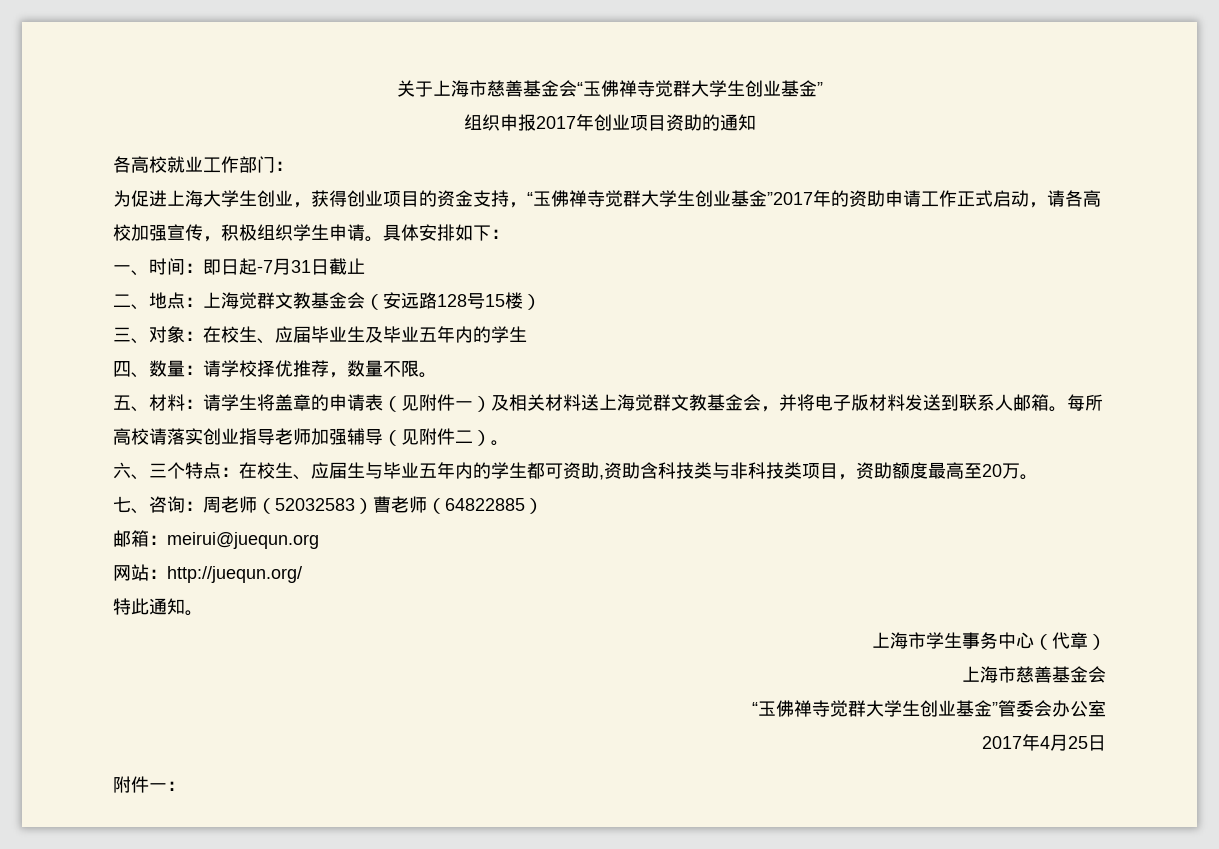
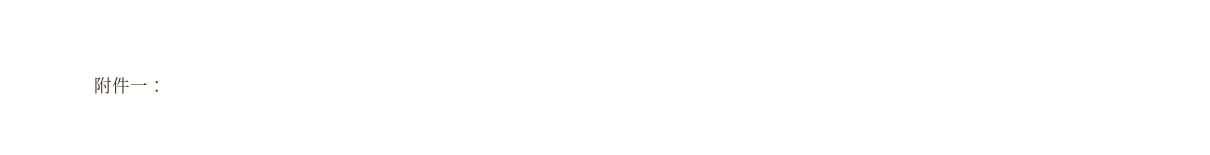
- 关于上海市慈善基金会“玉佛禅寺觉群大学生创业基金”
- 组织申报2017年创业项目资助的通知
- 各高校就业工作部门：
- 为促进上海大学生创业，获得创业项目的资金支持，“玉佛禅寺觉群大学生创业基金”2017年的资助申请工作正式启动，请各高校加强宣传，积极组织学生申请。具体安排如下：
- 一、时间：即日起-7月31日截止
- 二、地点：上海觉群文教基金会（安远路128号15楼）
- 三、对象：在校生、应届毕业生及毕业五年内的学生
- 四、数量：请学校择优推荐，数量不限。
- 五、材料：请学生将盖章的申请表（见附件一）及相关材料送上海觉群文教基金会，并将电子版材料发送到联系人邮箱。每所高校请落实创业指导老师加强辅导（见附件二）。
- 六、三个特点：在校生、应届生与毕业五年内的学生都可资助,资助含科技类与非科技类项目，资助额度最高至20万。
- 七、咨询：周老师（52032583）曹老师（64822885）
- 邮箱：meirui@juequn.org
- 网站：http://juequn.org/
- 特此通知。
- 上海市学生事务中心（代章）
- 上海市慈善基金会
- “玉佛禅寺觉群大学生创业基金”管委会办公室
- 2017年4月25日

